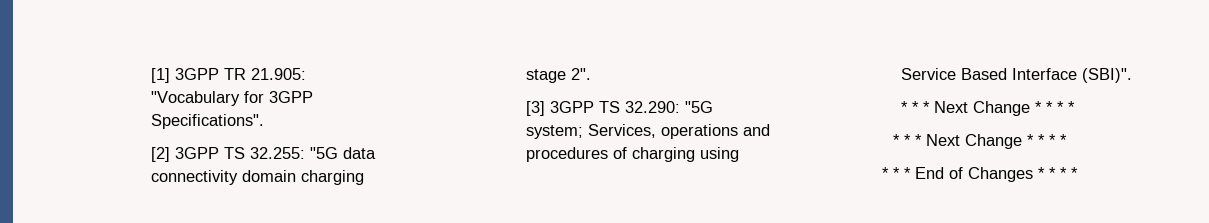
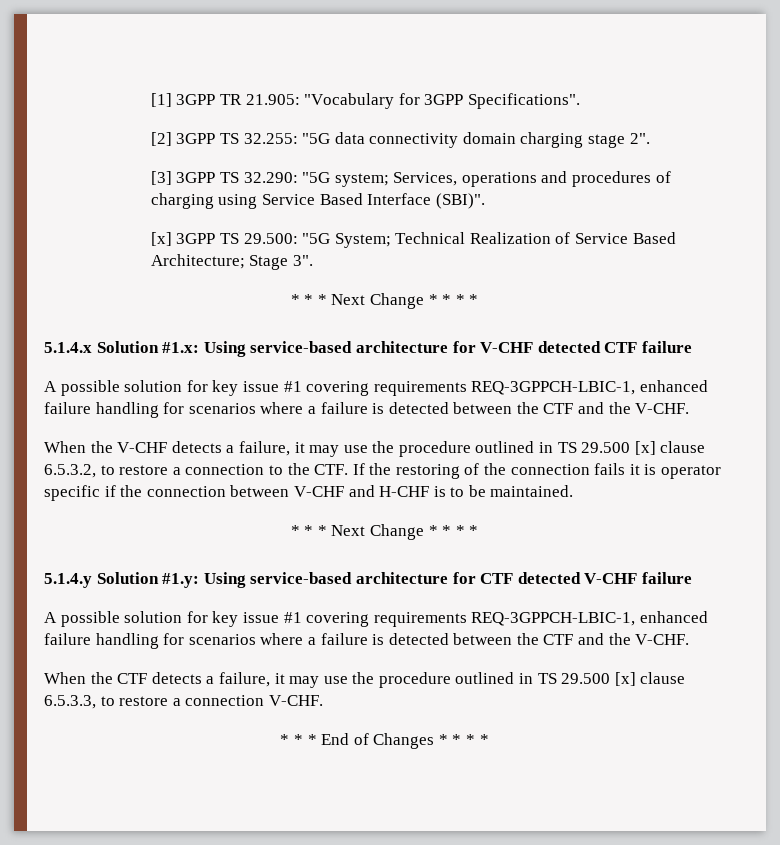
  [3] 3GPP TS 32.290: "5G system; Services, operations and procedures of charging using Service Based Interface (SBI)".
+ [x] 3GPP TS 29.500: "5G System; Technical Realization of Service Based Architecture; Stage 3".
  * * * Next Change * * * *
+ 5.1.4.x Solution #1.x: Using service-based architecture for V-CHF detected CTF failure
+ A possible solution for key issue #1 covering requirements REQ-3GPPCH-LBIC-1, enhanced failure handling for scenarios where a failure is detected between the CTF and the V-CHF.
+ When the V-CHF detects a failure, it may use the procedure outlined in TS 29.500 [x] clause 6.5.3.2, to restore a connection to the CTF. If the restoring of the connection fails it is operator specific if the connection between V-CHF and H-CHF is to be maintained.
  * * * Next Change * * * *
+ 5.1.4.y Solution #1.y: Using service-based architecture for CTF detected V-CHF failure
+ A possible solution for key issue #1 covering requirements REQ-3GPPCH-LBIC-1, enhanced failure handling for scenarios where a failure is detected between the CTF and the V-CHF.
+ When the CTF detects a failure, it may use the procedure outlined in TS 29.500 [x] clause 6.5.3.3, to restore a connection V-CHF.

